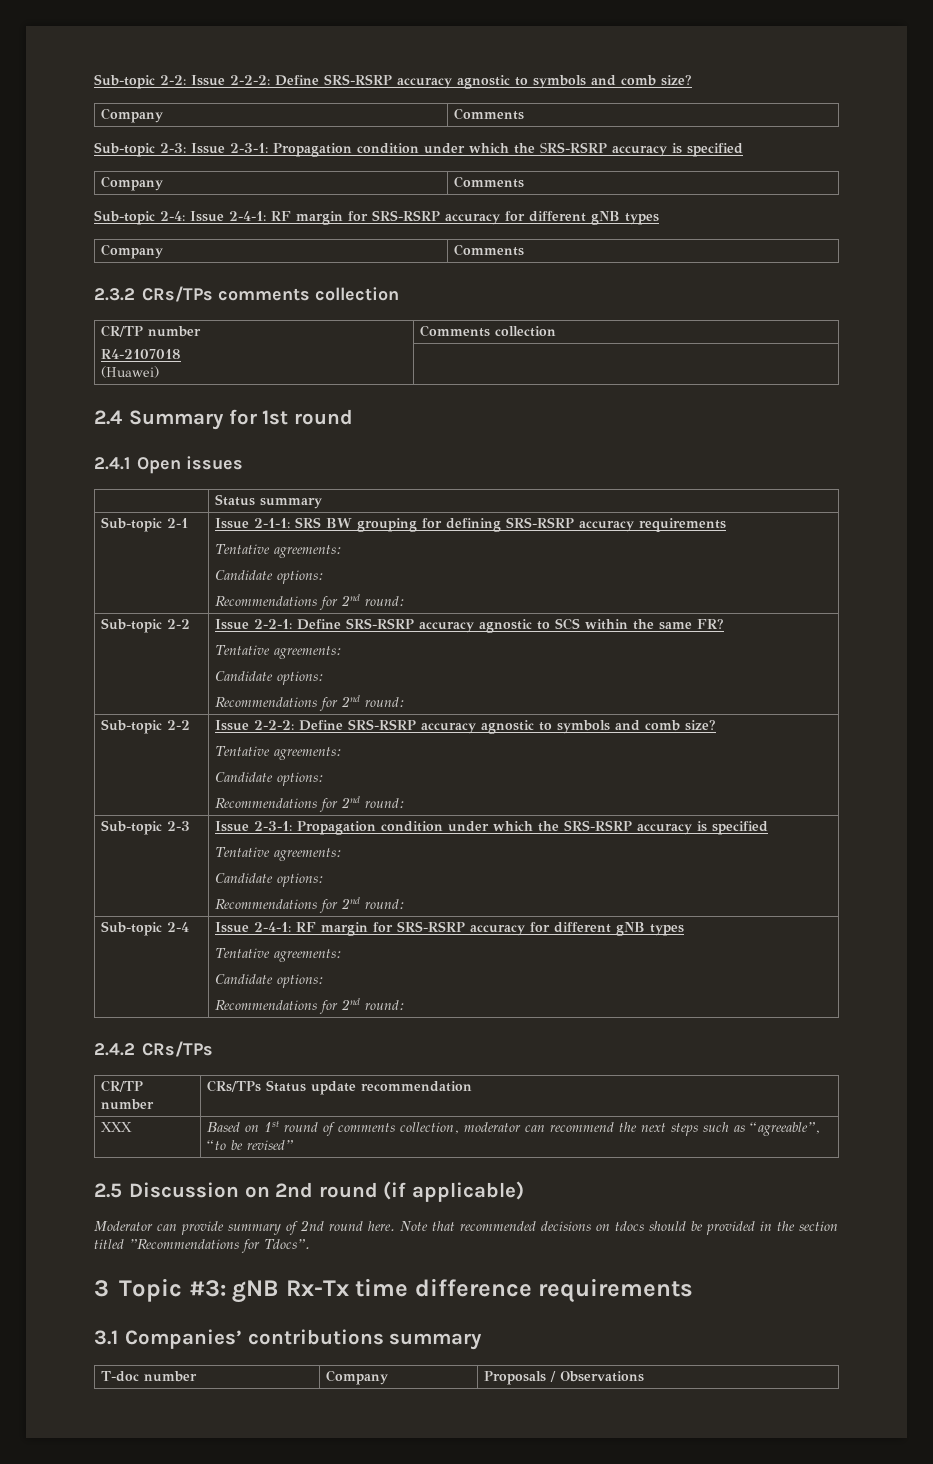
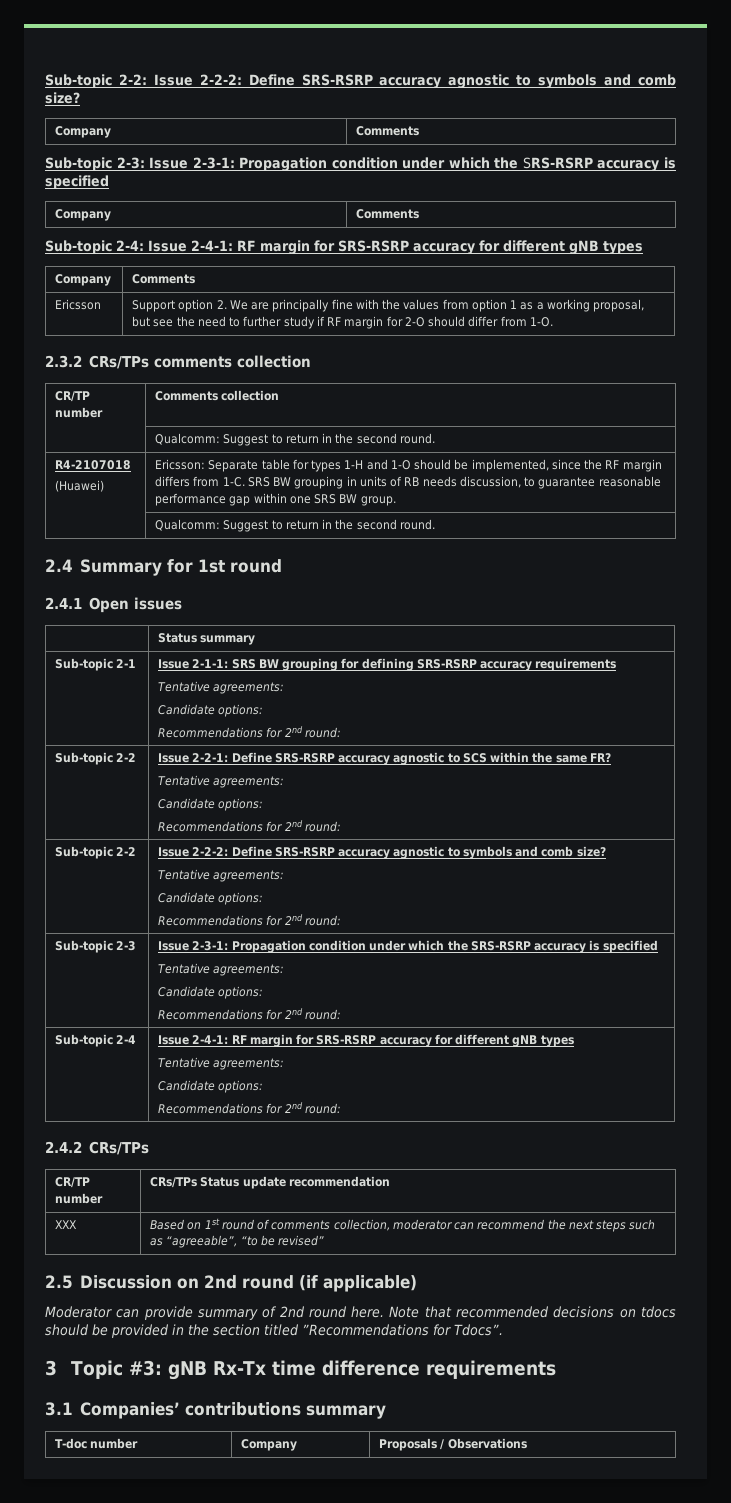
+ Ericsson | Support option 2. We are principally fine with the values from option 1 as a working proposal, but see the need to further study if RF margin for 2-O should differ from 1-O.
  CR/TP number | Comments collection
+ | Qualcomm: Suggest to return in the second round.
  R4-2107018
- (Huawei) |
+ (Huawei) | Ericsson: Separate table for types 1-H and 1-O should be implemented, since the RF margin differs from 1-C. SRS BW grouping in units of RB needs discussion, to guarantee reasonable performance gap within one SRS BW group.
+ | Qualcomm: Suggest to return in the second round.

